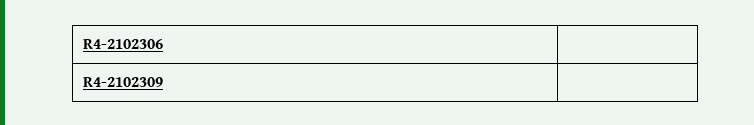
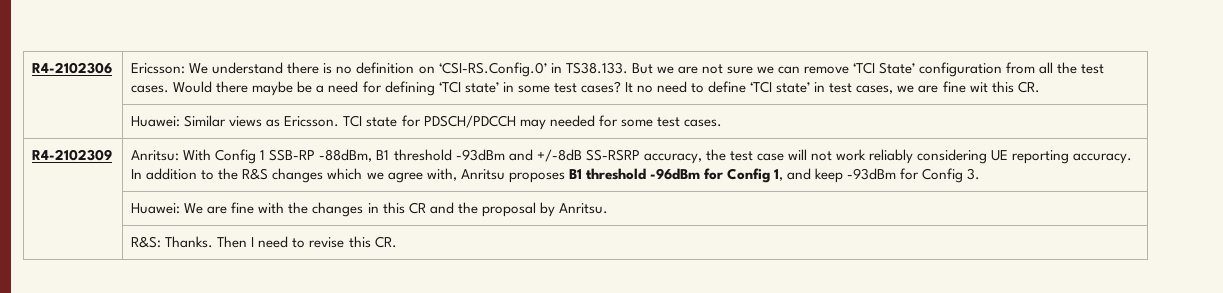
- R4-2102309 |
+ Ericsson: We understand there is no definition on ‘CSI-RS.Config.0’ in TS38.133. But we are not sure we can remove ‘TCI State’ configuration from all the test cases. Would there maybe be a need for defining ‘TCI state’ in some test cases? It no need to define ‘TCI state’ in test cases, we are fine wit this CR.
+ | Huawei: Similar views as Ericsson. TCI state for PDSCH/PDCCH may needed for some test cases.
+ R4-2102309 | Anritsu: With Config 1 SSB-RP -88dBm, B1 threshold -93dBm and +/-8dB SS-RSRP accuracy, the test case will not work reliably considering UE reporting accuracy. In addition to the R&S changes which we agree with, Anritsu proposes B1 threshold -96dBm for Config 1, and keep -93dBm for Config 3.
+ | Huawei: We are fine with the changes in this CR and the proposal by Anritsu.
+ | R&S: Thanks. Then I need to revise this CR.

